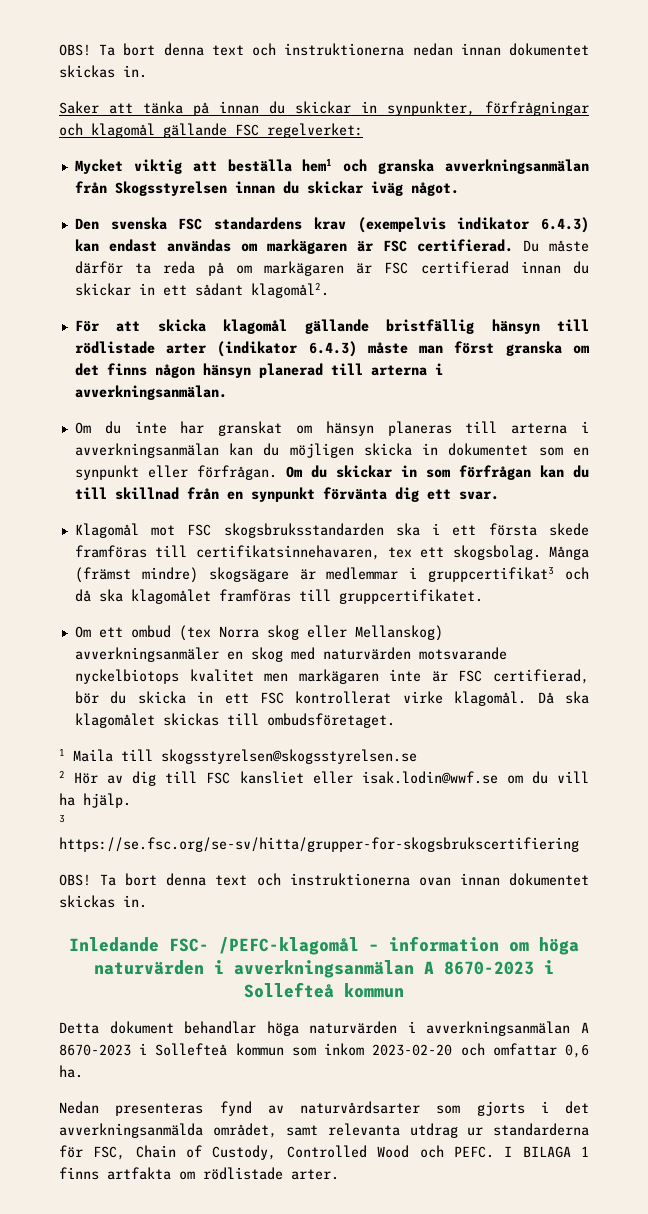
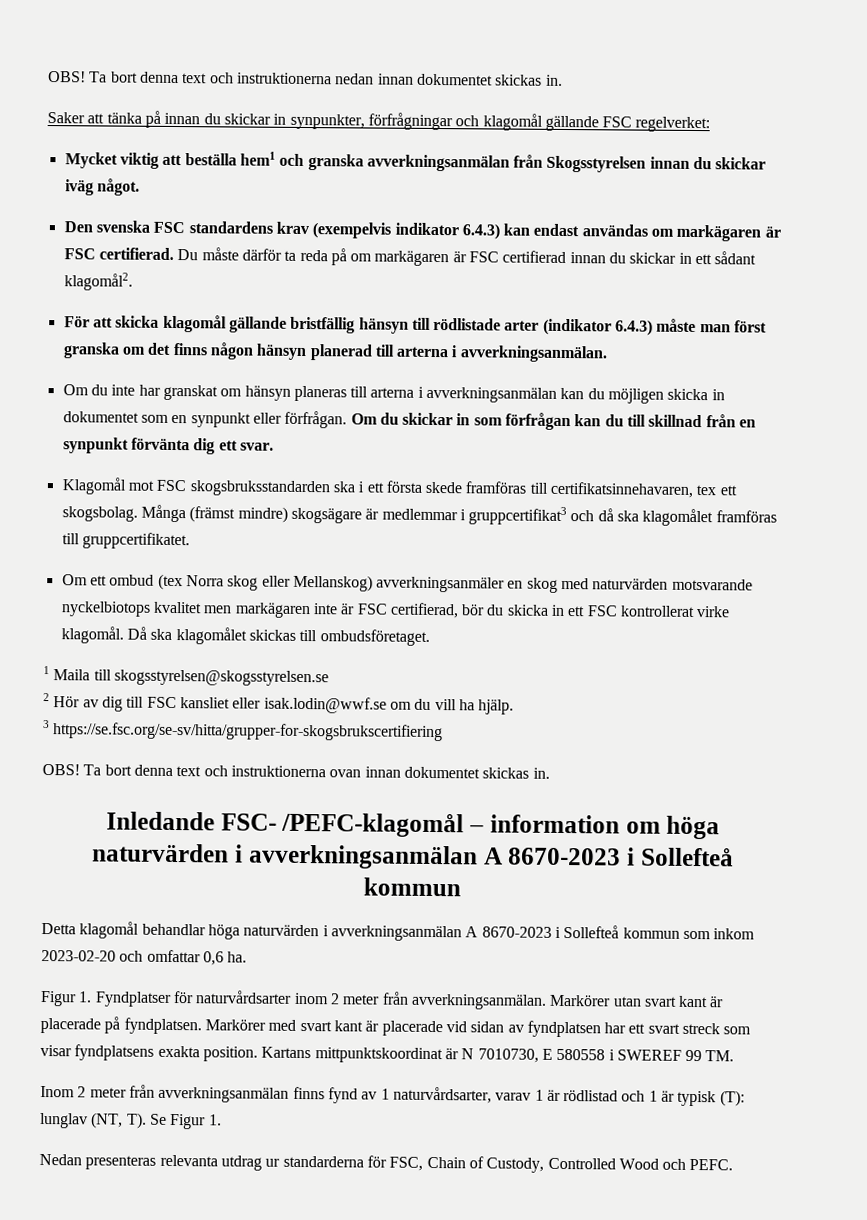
- Detta dokument behandlar höga naturvärden i avverkningsanmälan A 8670-2023 i Sollefteå kommun som inkom 2023-02-20 och omfattar 0,6 ha.
+ Detta klagomål behandlar höga naturvärden i avverkningsanmälan A 8670-2023 i Sollefteå kommun som inkom 2023-02-20 och omfattar 0,6 ha.
- Nedan presenteras fynd av naturvårdsarter som gjorts i det avverkningsanmälda området, samt relevanta utdrag ur standarderna för FSC, Chain of Custody, Controlled Wood och PEFC. I BILAGA 1 finns artfakta om rödlistade arter.
+ Figur 1. Fyndplatser för naturvårdsarter inom 2 meter från avverkningsanmälan. Markörer utan svart kant är placerade på fyndplatsen. Markörer med svart kant är placerade vid sidan av fyndplatsen har ett svart streck som visar fyndplatsens exakta position. Kartans mittpunktskoordinat är N 7010730, E 580558 i SWEREF 99 TM.
+ Inom 2 meter från avverkningsanmälan finns fynd av 1 naturvårdsarter, varav 1 är rödlistad och 1 är typisk (T): lunglav (NT, T). Se Figur 1.
+ Nedan presenteras relevanta utdrag ur standarderna för FSC, Chain of Custody, Controlled Wood och PEFC.

